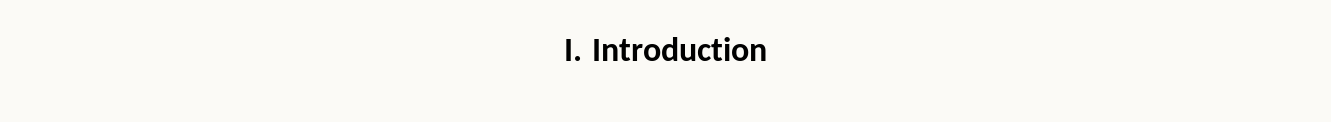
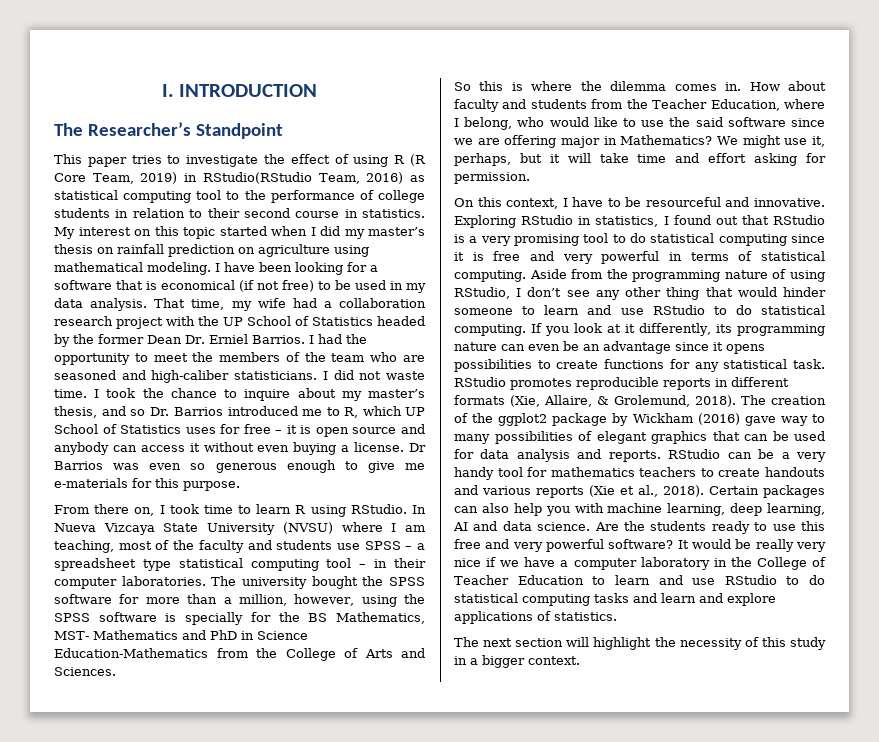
- I. Introduction
+ I. INTRODUCTION
+ The Researcher’s Standpoint
+ This paper tries to investigate the effect of using R (R Core Team, 2019) in RStudio(RStudio Team, 2016) as statistical computing tool to the performance of college students in relation to their second course in statistics. My interest on this topic started when I did my master’s thesis on rainfall prediction on agriculture using mathematical modeling. I have been looking for a software that is economical (if not free) to be used in my data analysis. That time, my wife had a collaboration research project with the UP School of Statistics headed by the former Dean Dr. Erniel Barrios. I had the opportunity to meet the members of the team who are seasoned and high-caliber statisticians. I did not waste time. I took the chance to inquire about my master’s thesis, and so Dr. Barrios introduced me to R, which UP School of Statistics uses for free – it is open source and anybody can access it without even buying a license. Dr Barrios was even so generous enough to give me e-materials for this purpose.
+ From there on, I took time to learn R using RStudio. In Nueva Vizcaya State University (NVSU) where I am teaching, most of the faculty and students use SPSS – a spreadsheet type statistical computing tool – in their computer laboratories. The university bought the SPSS software for more than a million, however, using the SPSS software is specially for the BS Mathematics, MST- Mathematics and PhD in Science Education-Mathematics from the College of Arts and Sciences.
+ So this is where the dilemma comes in. How about faculty and students from the Teacher Education, where I belong, who would like to use the said software since we are offering major in Mathematics? We might use it, perhaps, but it will take time and effort asking for permission.
+ On this context, I have to be resourceful and innovative. Exploring RStudio in statistics, I found out that RStudio is a very promising tool to do statistical computing since it is free and very powerful in terms of statistical computing. Aside from the programming nature of using RStudio, I don’t see any other thing that would hinder someone to learn and use RStudio to do statistical computing. If you look at it differently, its programming nature can even be an advantage since it opens possibilities to create functions for any statistical task. RStudio promotes reproducible reports in different formats (Xie, Allaire, & Grolemund, 2018). The creation of the ggplot2 package by Wickham (2016) gave way to many possibilities of elegant graphics that can be used for data analysis and reports. RStudio can be a very handy tool for mathematics teachers to create handouts and various reports (Xie et al., 2018). Certain packages can also help you with machine learning, deep learning, AI and data science. Are the students ready to use this free and very powerful software? It would be really very nice if we have a computer laboratory in the College of Teacher Education to learn and use RStudio to do statistical computing tasks and learn and explore applications of statistics.
+ The next section will highlight the necessity of this study in a bigger context.

